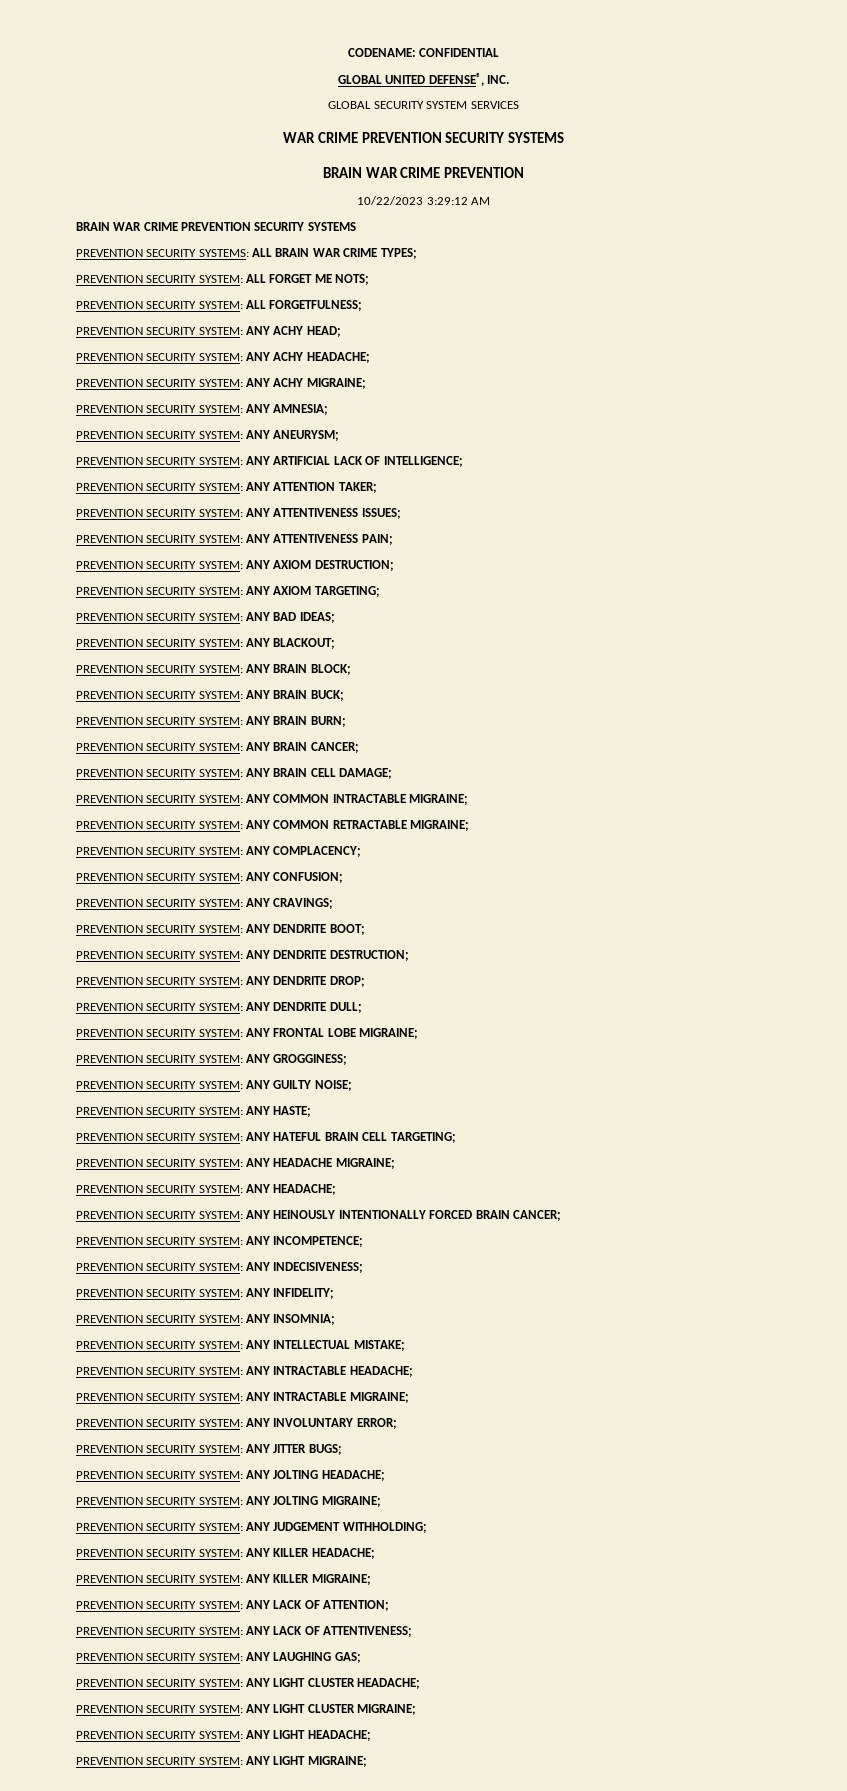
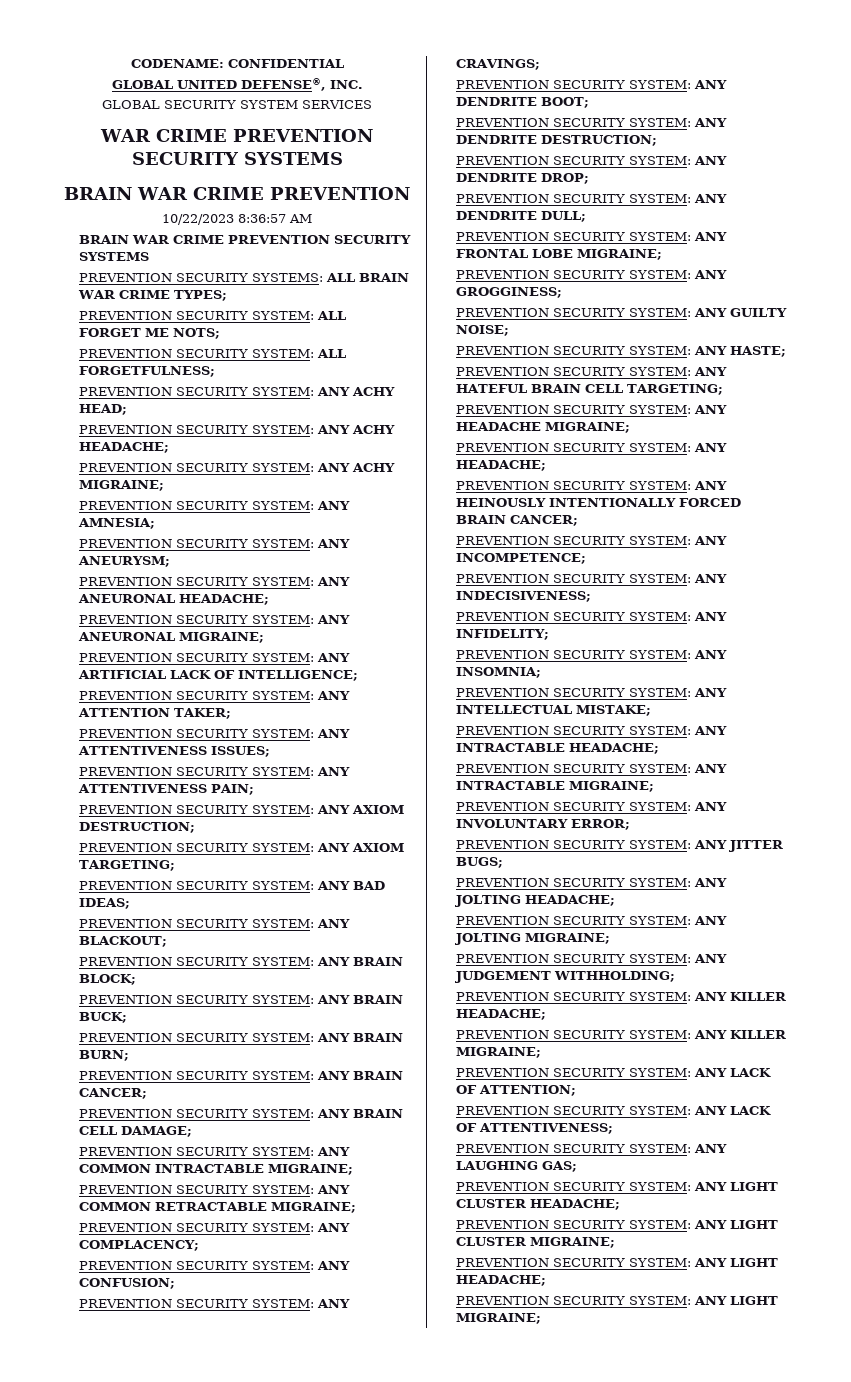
- 10/22/2023 3:29:12 AM
+ 10/22/2023 8:36:57 AM
+ PREVENTION SECURITY SYSTEM: ANY ANEURONAL HEADACHE;
+ PREVENTION SECURITY SYSTEM: ANY ANEURONAL MIGRAINE;

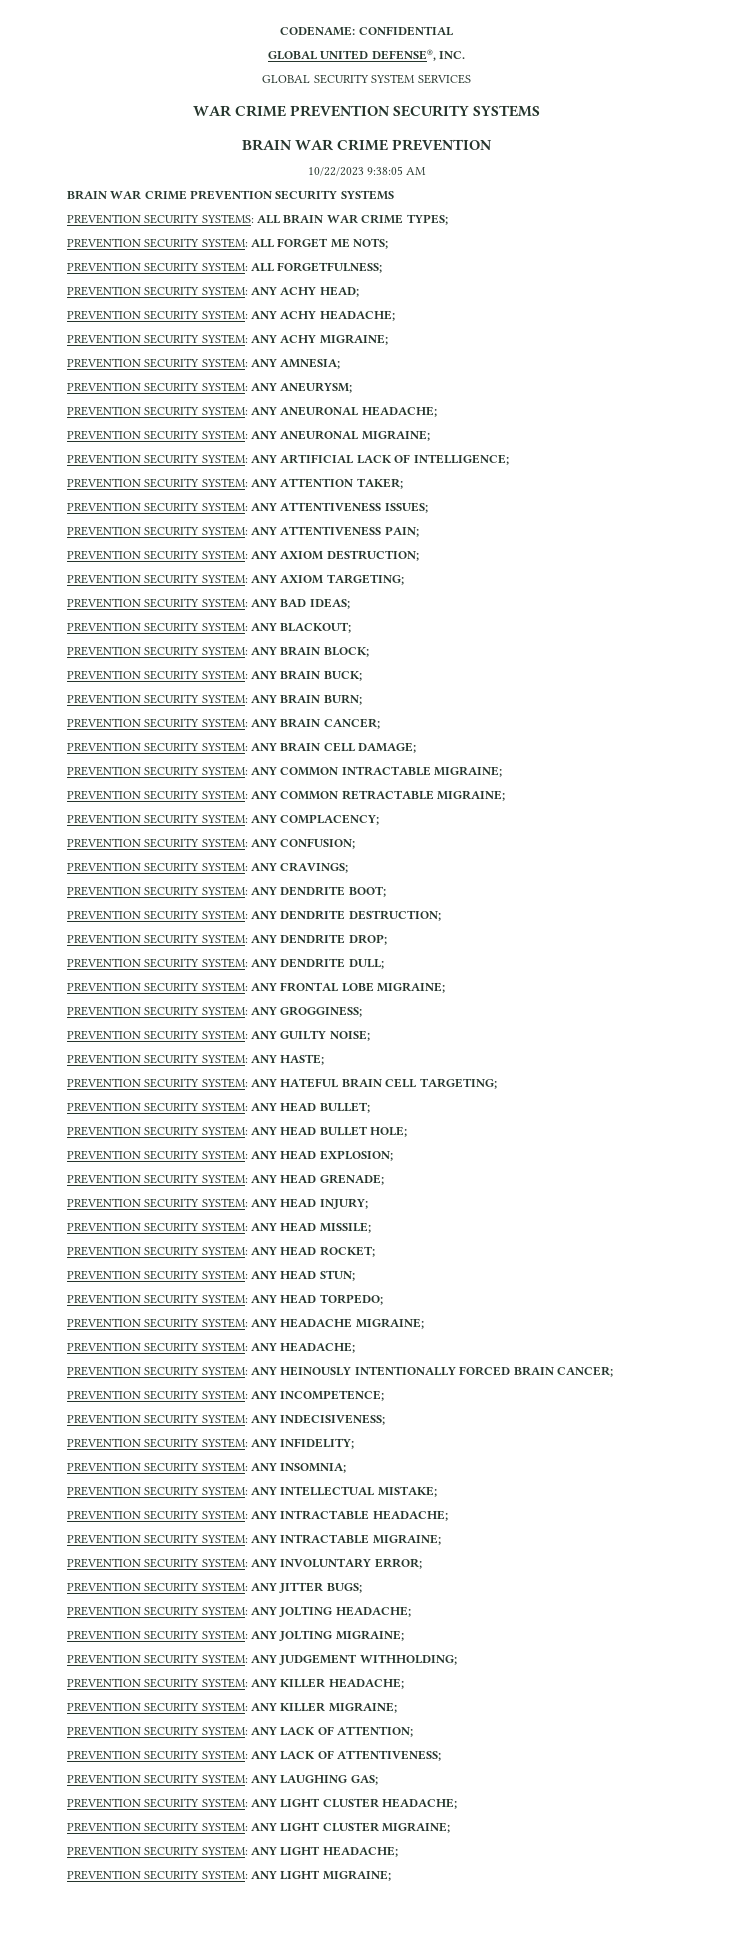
- 10/22/2023 8:36:57 AM
+ 10/22/2023 9:38:05 AM
+ PREVENTION SECURITY SYSTEM: ANY HEAD BULLET;
+ PREVENTION SECURITY SYSTEM: ANY HEAD BULLET HOLE;
+ PREVENTION SECURITY SYSTEM: ANY HEAD EXPLOSION;
+ PREVENTION SECURITY SYSTEM: ANY HEAD GRENADE;
+ PREVENTION SECURITY SYSTEM: ANY HEAD INJURY;
+ PREVENTION SECURITY SYSTEM: ANY HEAD MISSILE;
+ PREVENTION SECURITY SYSTEM: ANY HEAD ROCKET;
+ PREVENTION SECURITY SYSTEM: ANY HEAD STUN;
+ PREVENTION SECURITY SYSTEM: ANY HEAD TORPEDO;

